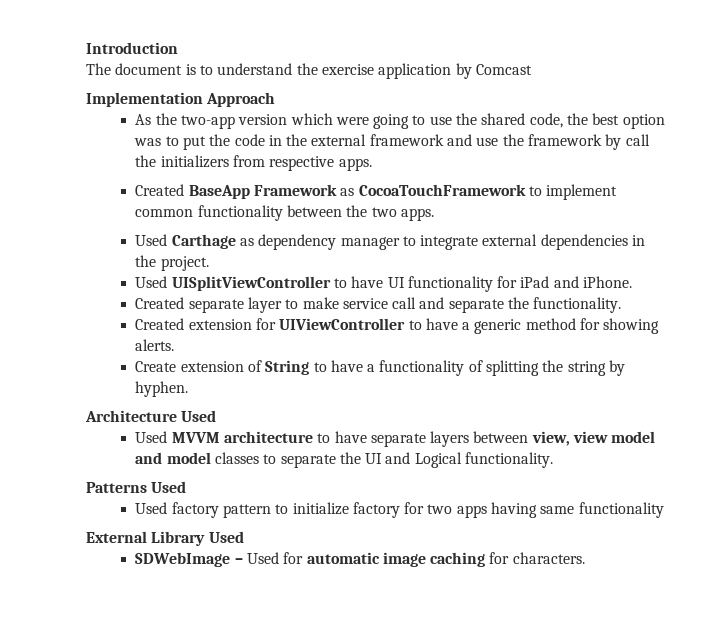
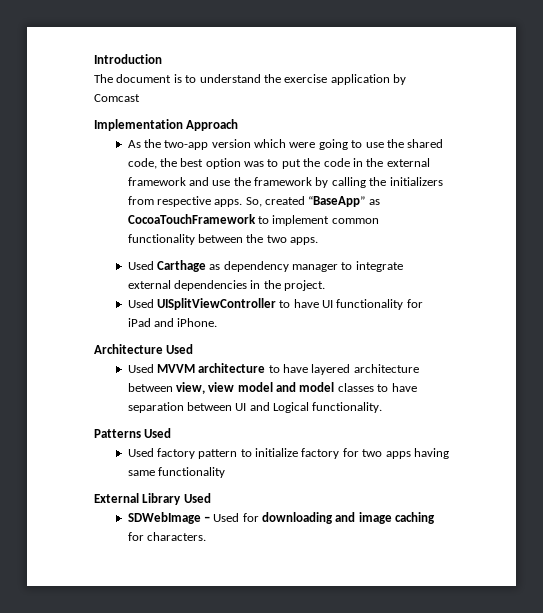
- As the two-app version which were going to use the shared code, the best option was to put the code in the external framework and use the framework by call the initializers from respective apps.
- Created BaseApp Framework as CocoaTouchFramework to implement common functionality between the two apps.
+ As the two-app version which were going to use the shared code, the best option was to put the code in the external framework and use the framework by calling the initializers from respective apps. So, created “BaseApp” as CocoaTouchFramework to implement common functionality between the two apps.
- Created separate layer to make service call and separate the functionality.
- Created extension for UIViewController to have a generic method for showing alerts.
- Create extension of String to have a functionality of splitting the string by hyphen.
- Used MVVM architecture to have separate layers between view, view model and model classes to separate the UI and Logical functionality.
+ Used MVVM architecture to have layered architecture between view, view model and model classes to have separation between UI and Logical functionality.
- SDWebImage – Used for automatic image caching for characters.
+ SDWebImage – Used for downloading and image caching for characters.

